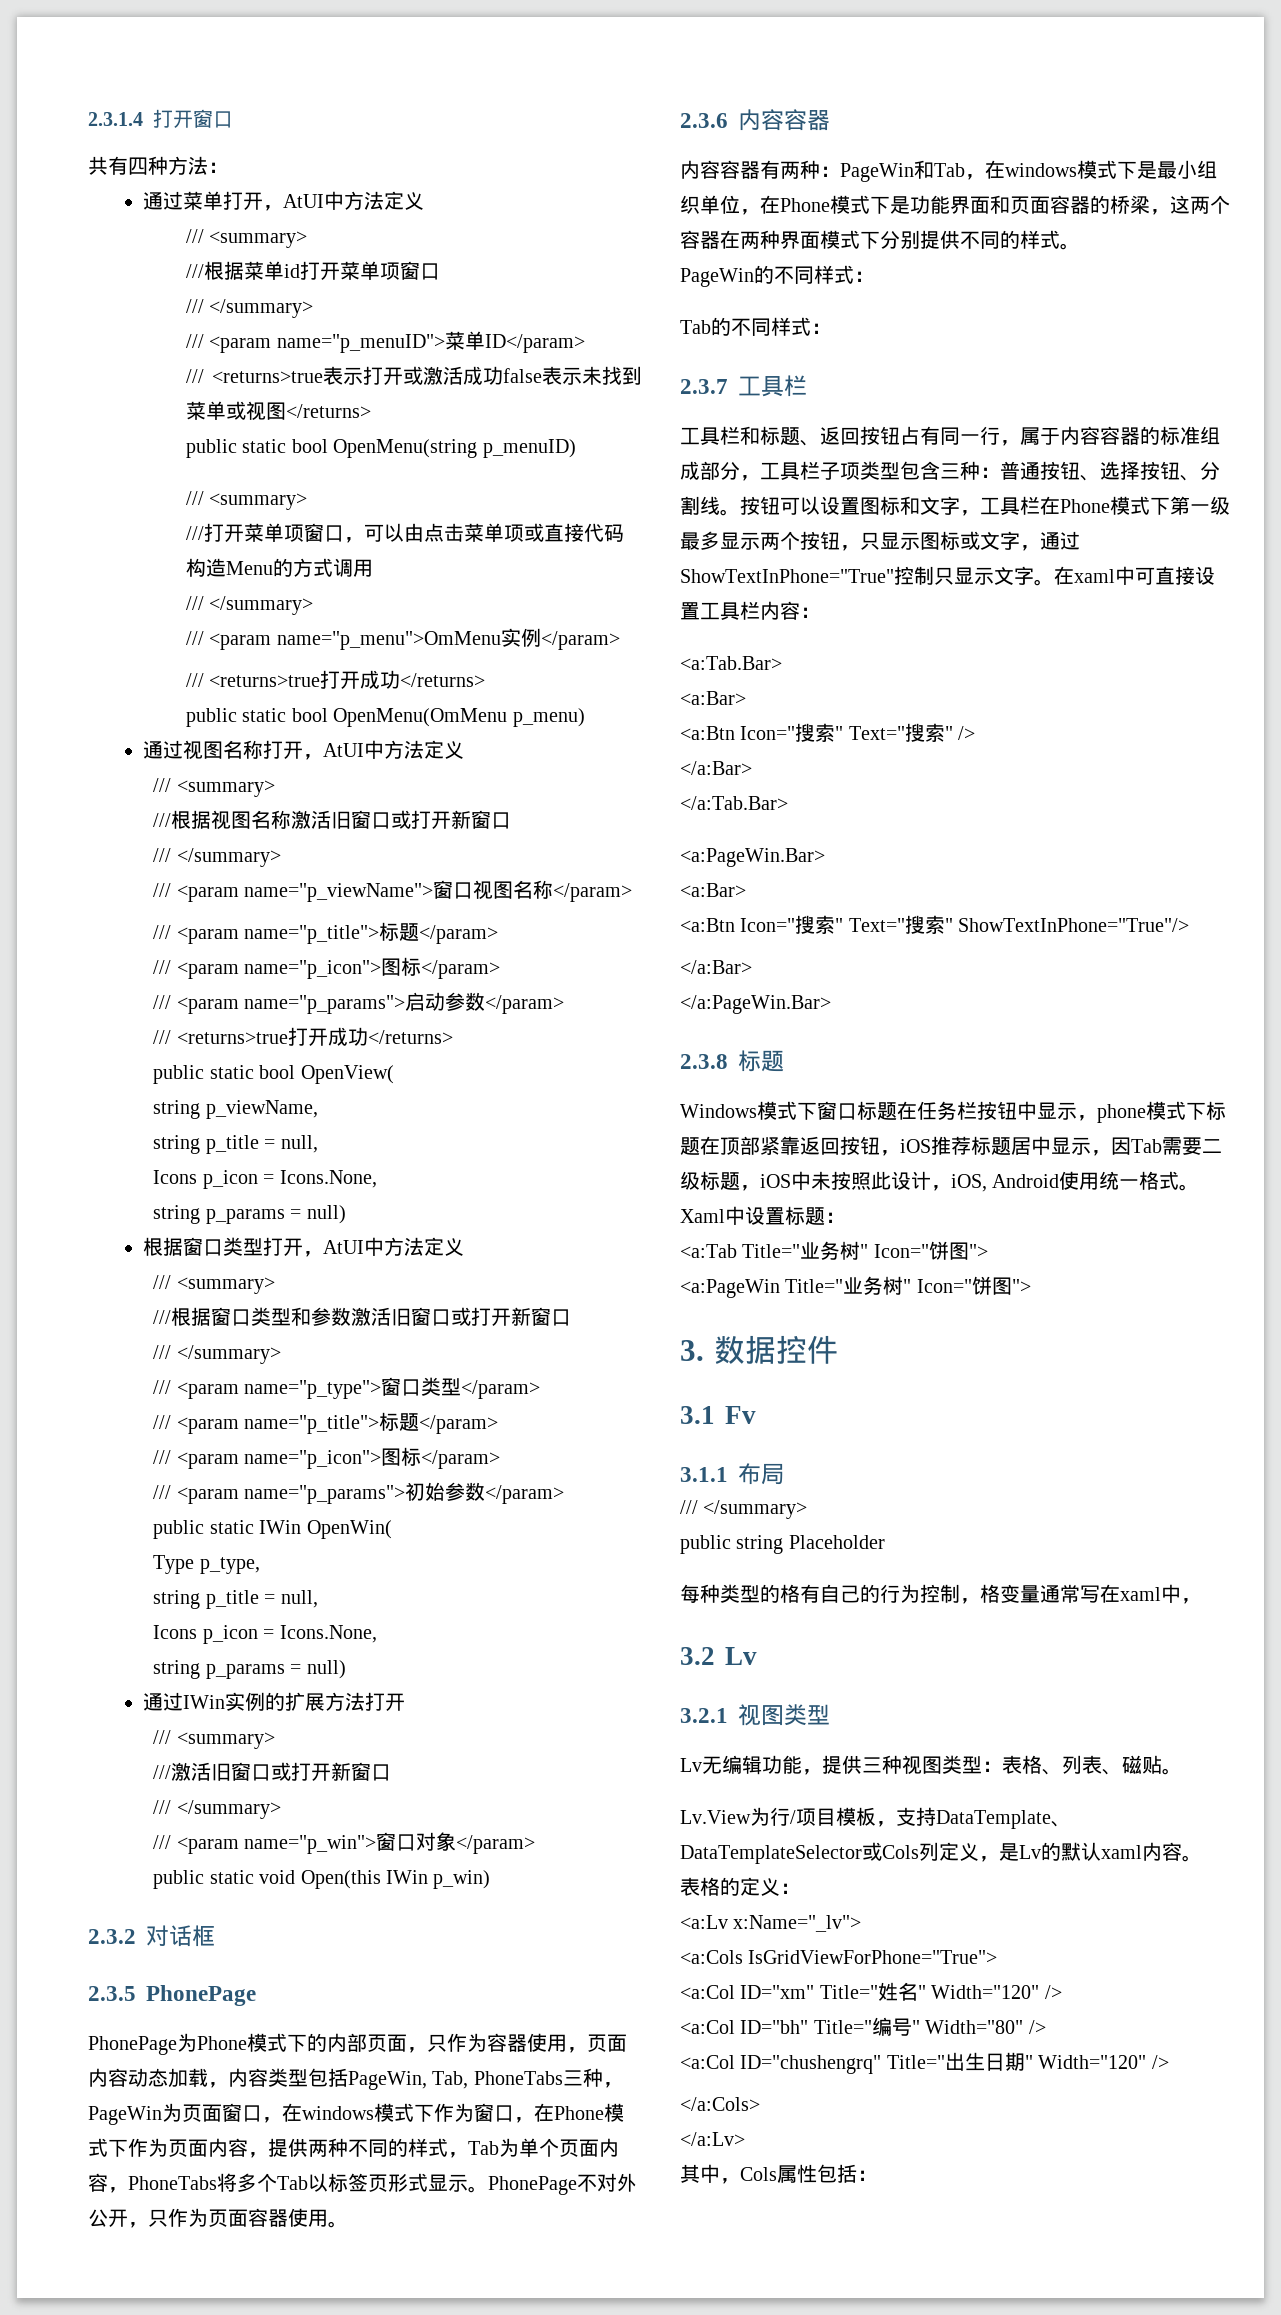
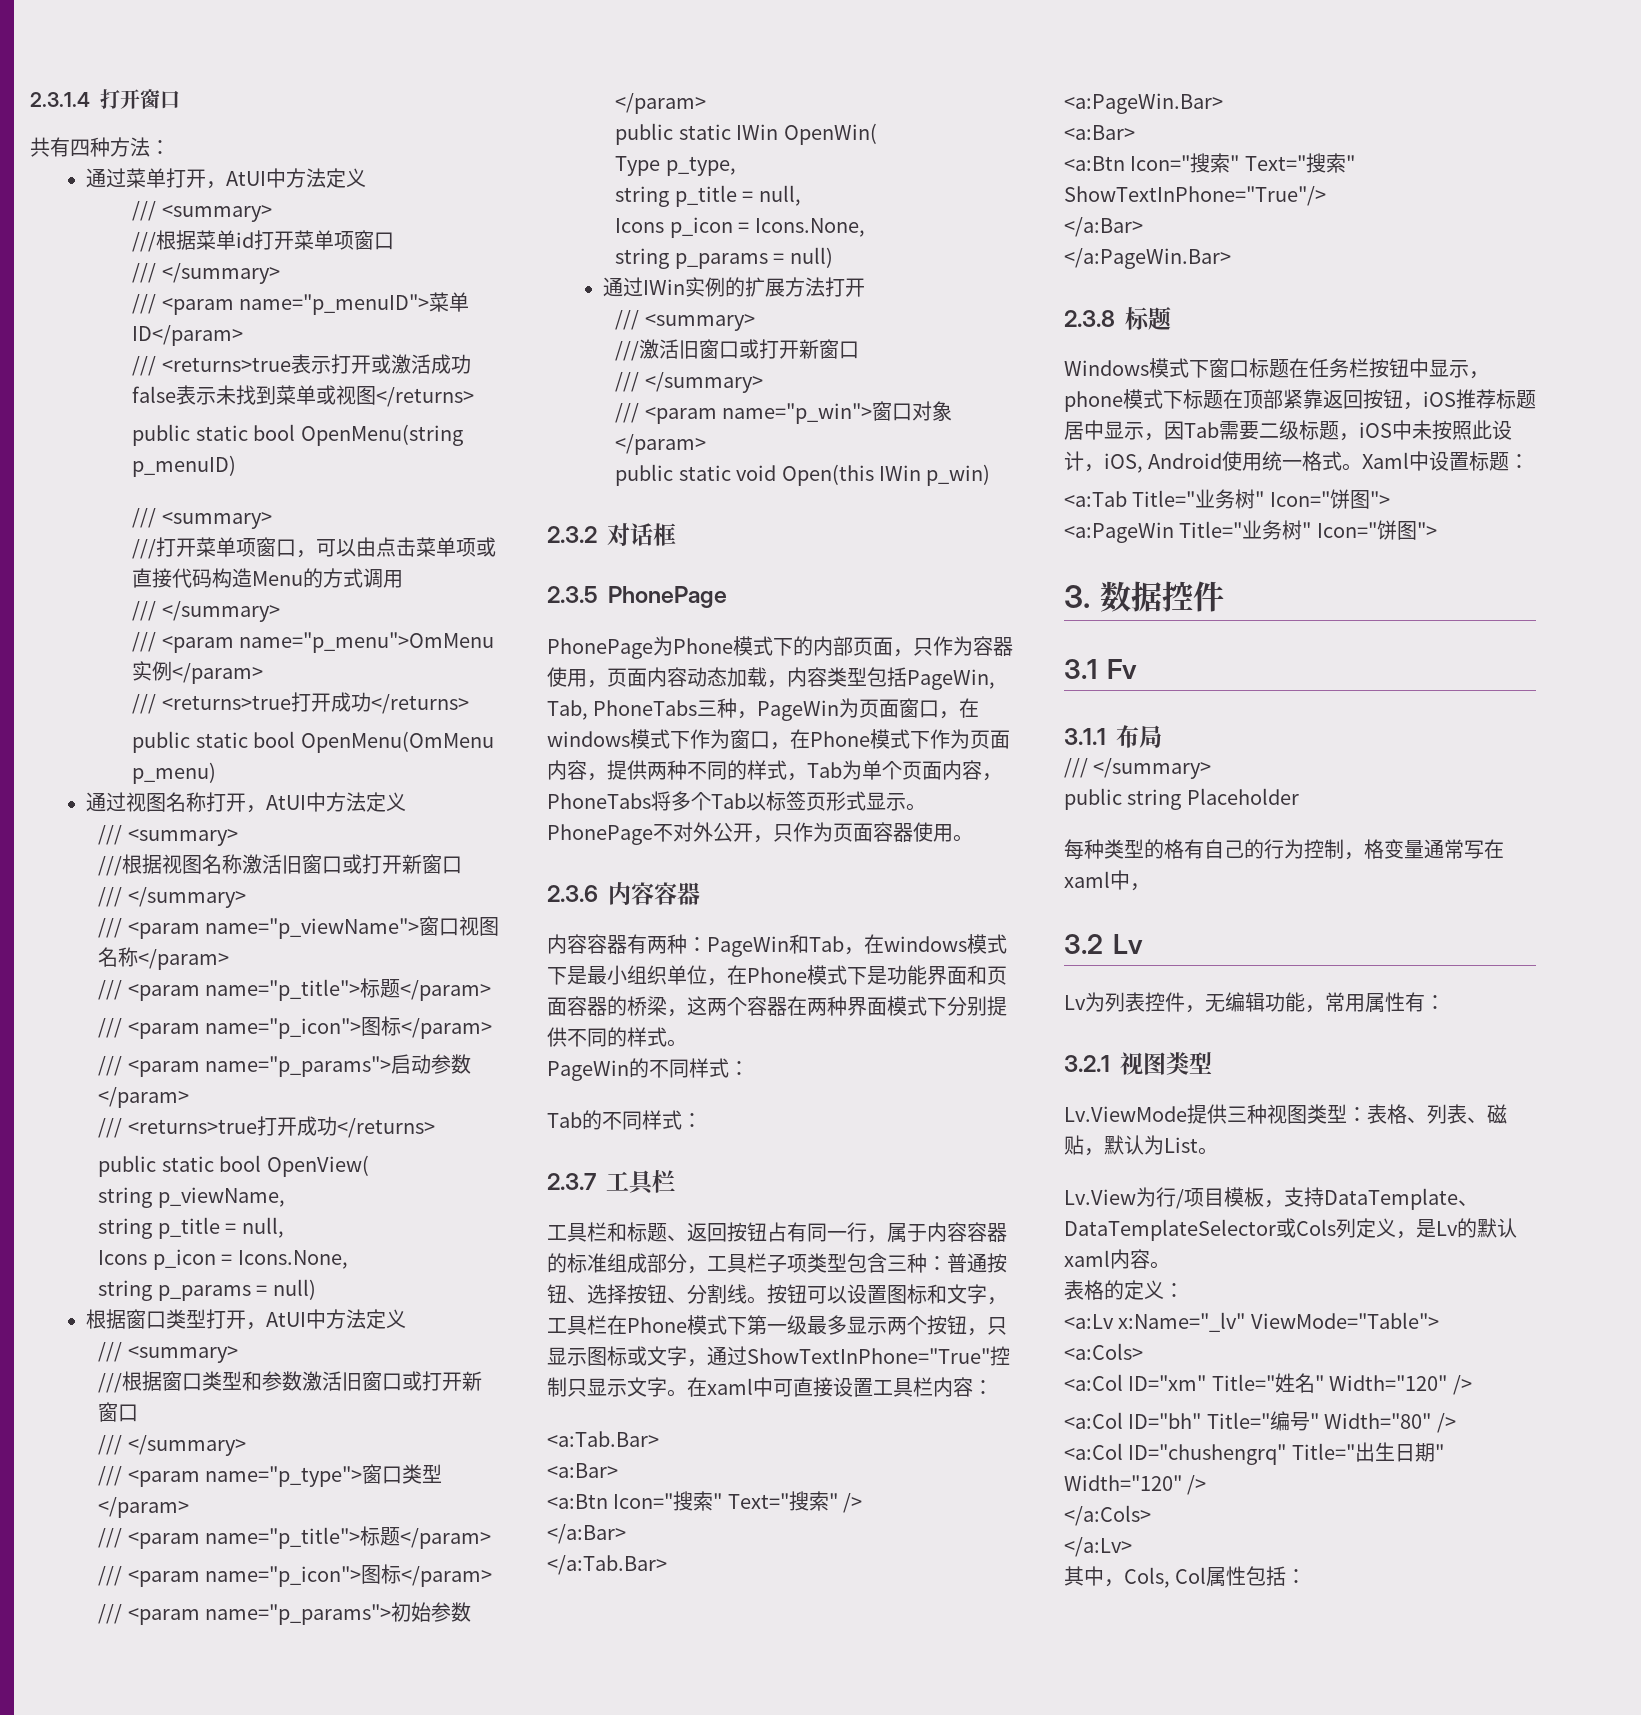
+ Lv为列表控件，无编辑功能，常用属性有：
- Lv无编辑功能，提供三种视图类型：表格、列表、磁贴。
+ Lv.ViewMode提供三种视图类型：表格、列表、磁贴，默认为List。
- <a:Lv x:Name="_lv">
- <a:Cols IsGridViewForPhone="True">
+ <a:Lv x:Name="_lv" ViewMode="Table">
+ <a:Cols>
- 其中，Cols属性包括：
+ 其中，Cols, Col属性包括：

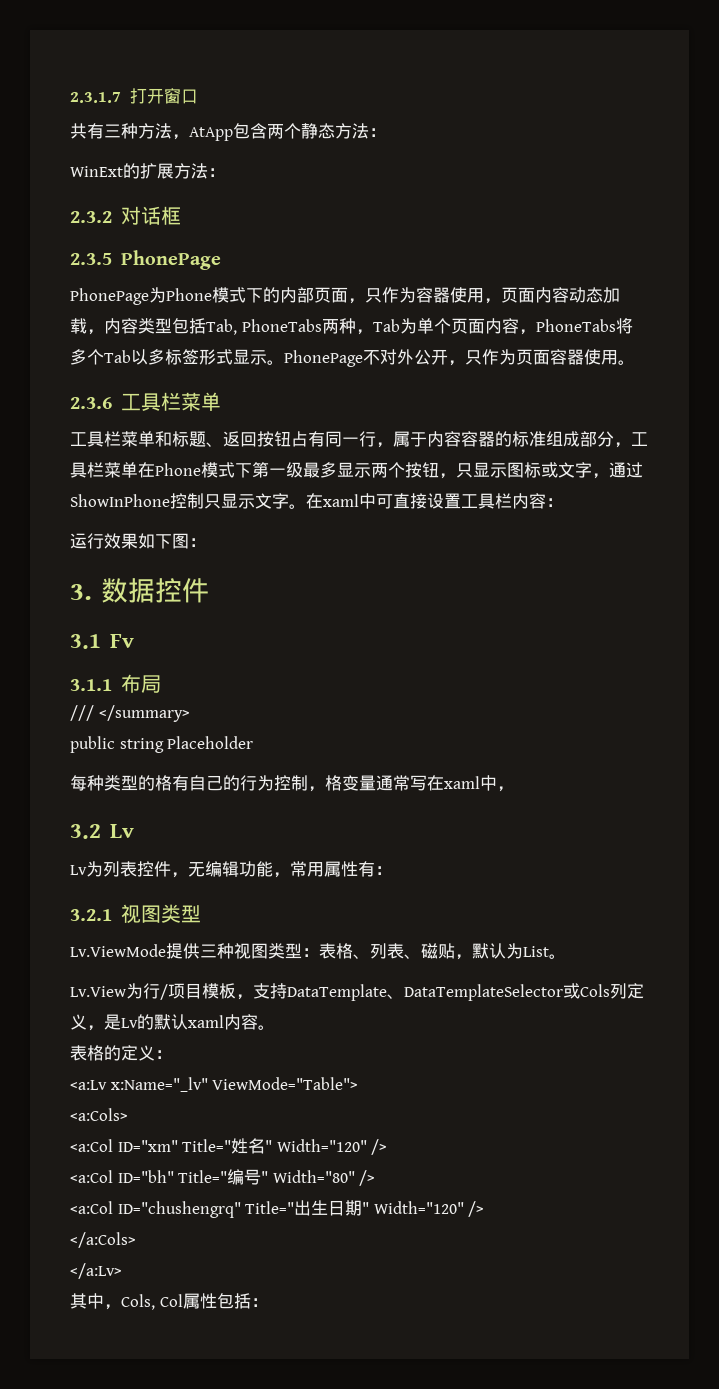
- 2.3.1.4打开窗口
+ 2.3.1.7打开窗口
- 共有四种方法：
- 通过菜单打开，AtUI中方法定义
- /// <summary>
- ///根据菜单id打开菜单项窗口
- /// </summary>
- /// <param name="p_menuID">菜单ID</param>
- /// <returns>true表示打开或激活成功false表示未找到菜单或视图</returns>
- public static bool OpenMenu(string p_menuID)
- /// <summary>
- ///打开菜单项窗口，可以由点击菜单项或直接代码构造Menu的方式调用
- /// </summary>
- /// <param name="p_menu">OmMenu实例</param>
- /// <returns>true打开成功</returns>
- public static bool OpenMenu(OmMenu p_menu)
- 通过视图名称打开，AtUI中方法定义
- /// <summary>
- ///根据视图名称激活旧窗口或打开新窗口
- /// </summary>
- /// <param name="p_viewName">窗口视图名称</param>
- /// <param name="p_title">标题</param>
- /// <param name="p_icon">图标</param>
- /// <param name="p_params">启动参数</param>
- /// <returns>true打开成功</returns>
- public static bool OpenView(
- string p_viewName,
- string p_title = null,
- Icons p_icon = Icons.None,
- string p_params = null)
- 根据窗口类型打开，AtUI中方法定义
- /// <summary>
- ///根据窗口类型和参数激活旧窗口或打开新窗口
- /// </summary>
- /// <param name="p_type">窗口类型</param>
- /// <param name="p_title">标题</param>
- /// <param name="p_icon">图标</param>
- /// <param name="p_params">初始参数</param>
- public static IWin OpenWin(
- Type p_type,
- string p_title = null,
- Icons p_icon = Icons.None,
- string p_params = null)
- 通过IWin实例的扩展方法打开
- /// <summary>
- ///激活旧窗口或打开新窗口
- /// </summary>
- /// <param name="p_win">窗口对象</param>
- public static void Open(this IWin p_win)
+ 共有三种方法，AtApp包含两个静态方法：
+ WinExt的扩展方法：
- PhonePage为Phone模式下的内部页面，只作为容器使用，页面内容动态加载，内容类型包括PageWin, Tab, PhoneTabs三种，PageWin为页面窗口，在windows模式下作为窗口，在Phone模式下作为页面内容，提供两种不同的样式，Tab为单个页面内容，PhoneTabs将多个Tab以标签页形式显示。
+ PhonePage为Phone模式下的内部页面，只作为容器使用，页面内容动态加载，内容类型包括Tab, PhoneTabs两种，Tab为单个页面内容，PhoneTabs将多个Tab以多标签形式显示。
- 2.3.6内容容器
- 内容容器有两种：PageWin和Tab，在windows模式下是最小组织单位，在Phone模式下是功能界面和页面容器的桥梁，这两个容器在两种界面模式下分别提供不同的样式。
- PageWin的不同样式：
- Tab的不同样式：
- 2.3.7工具栏
- 工具栏和标题、返回按钮占有同一行，属于内容容器的标准组成部分，工具栏子项类型包含三种：普通按钮、选择按钮、分割线。按钮可以设置图标和文字，工具栏在Phone模式下第一级最多显示两个按钮，只显示图标或文字，通过ShowTextInPhone="True"控制只显示文字。
+ 2.3.6工具栏菜单
+ 工具栏菜单和标题、返回按钮占有同一行，属于内容容器的标准组成部分，工具栏菜单在Phone模式下第一级最多显示两个按钮，只显示图标或文字，通过ShowInPhone控制只显示文字。
- <a:Tab.Bar>
- <a:Bar>
- <a:Btn Icon="搜索" Text="搜索" />
- </a:Bar>
- </a:Tab.Bar>
- <a:PageWin.Bar>
- <a:Bar>
- <a:Btn Icon="搜索" Text="搜索" ShowTextInPhone="True"/>
- </a:Bar>
- </a:PageWin.Bar>
- 2.3.8标题
- Windows模式下窗口标题在任务栏按钮中显示，phone模式下标题在顶部紧靠返回按钮，iOS推荐标题居中显示，因Tab需要二级标题，iOS中未按照此设计，iOS, Android使用统一格式。Xaml中设置标题：
- <a:Tab Title="业务树" Icon="饼图">
- <a:PageWin Title="业务树" Icon="饼图">
+ 运行效果如下图：

